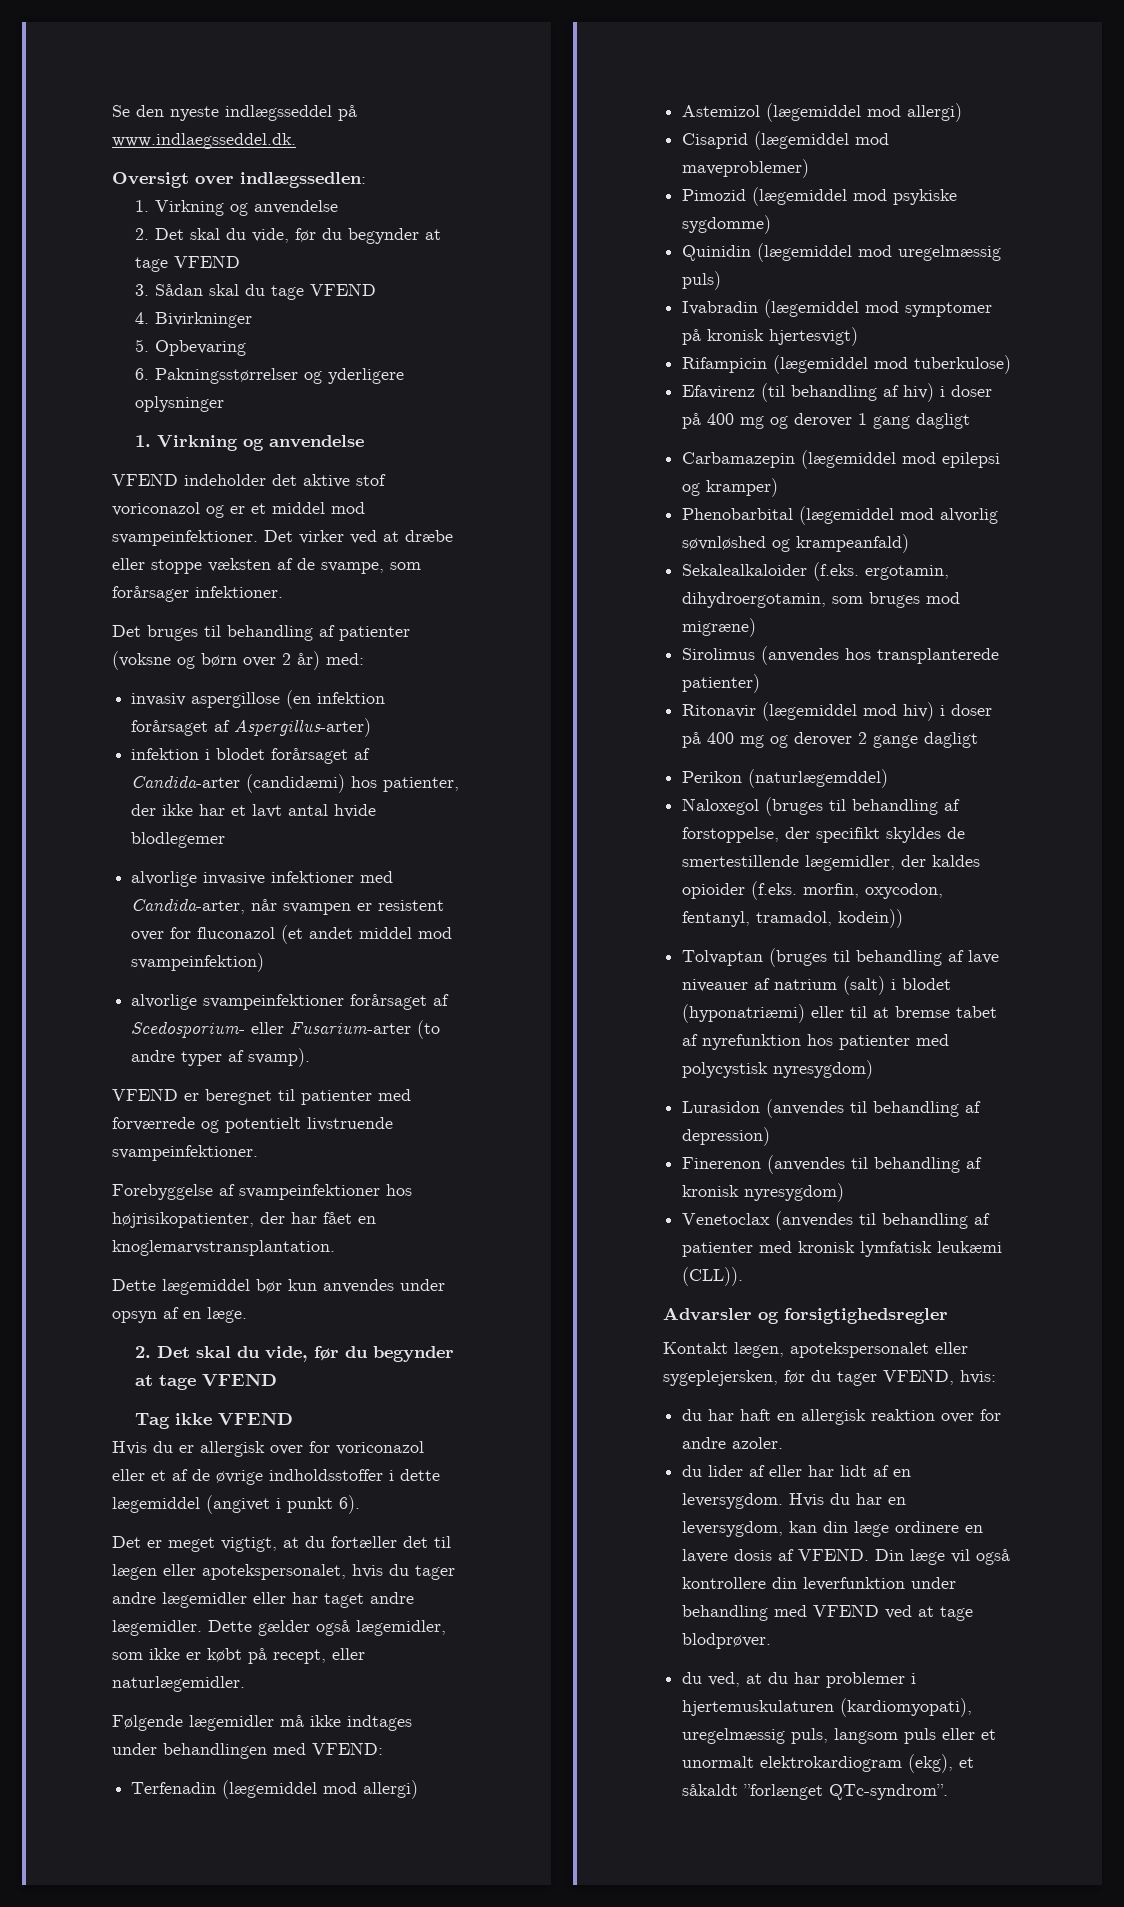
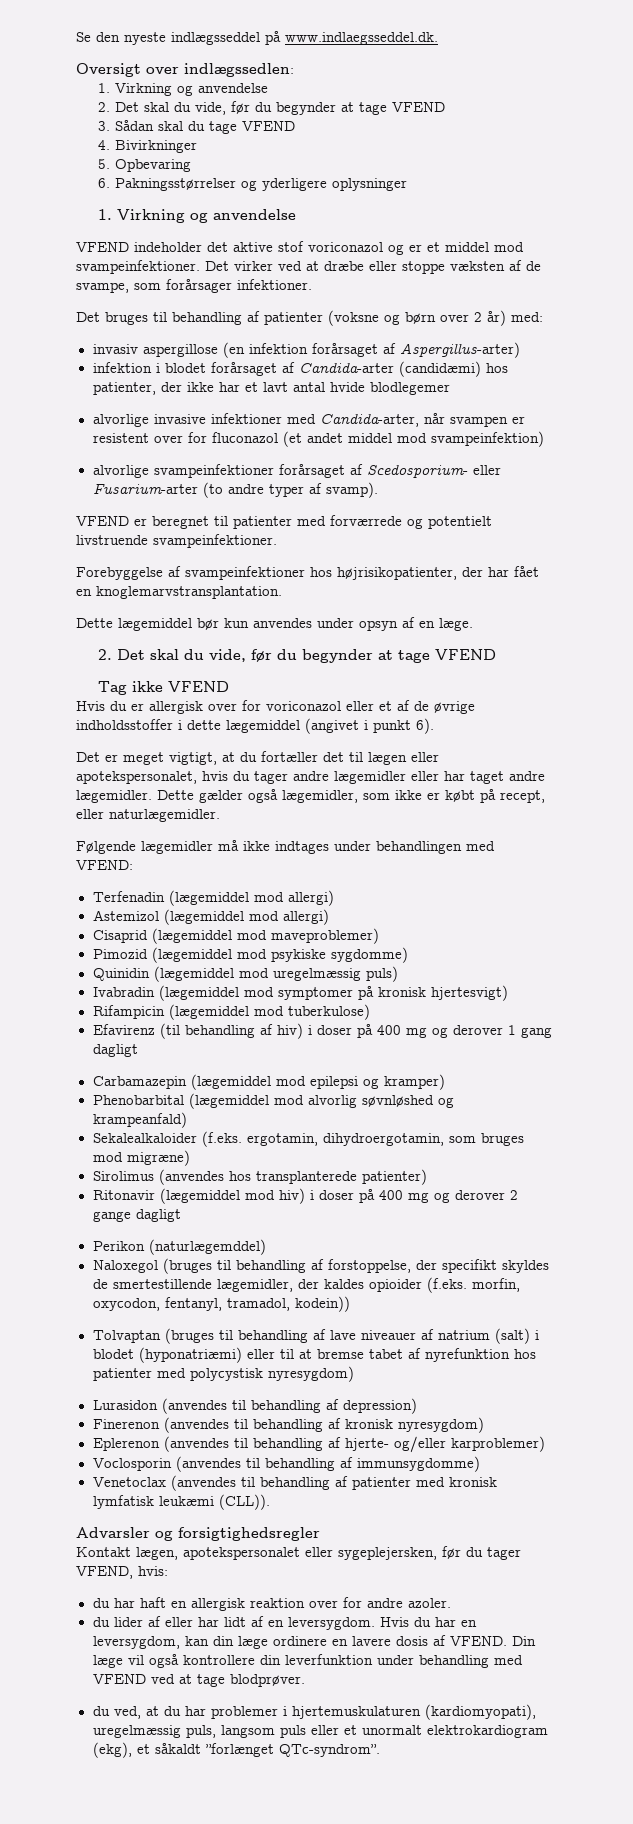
+ Eplerenon (anvendes til behandling af hjerte- og/eller karproblemer)
+ Voclosporin (anvendes til behandling af immunsygdomme)

